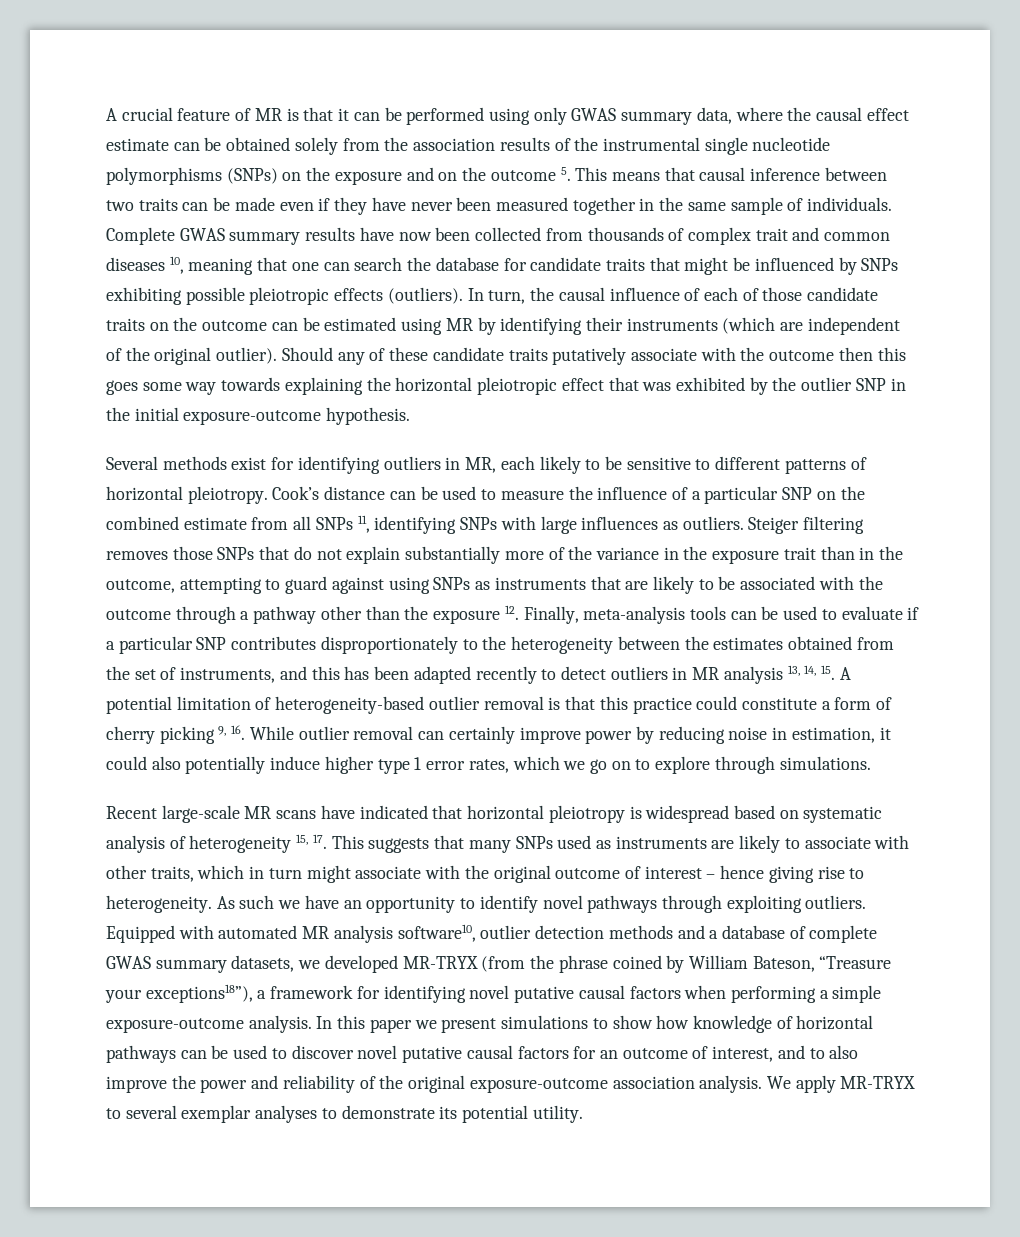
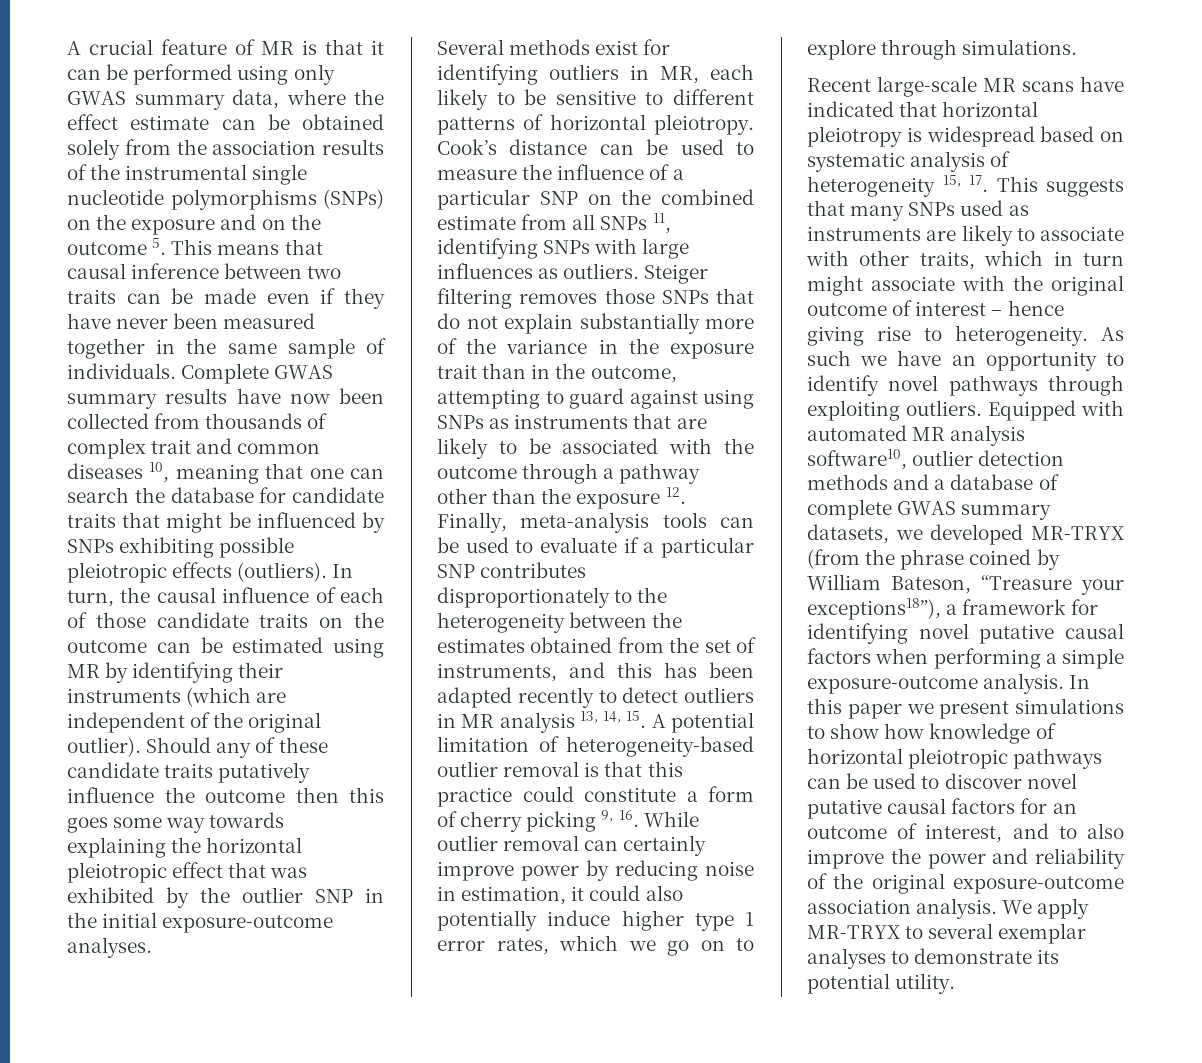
- A crucial feature of MR is that it can be performed using only GWAS summary data, where the causal effect estimate can be obtained solely from the association results of the instrumental single nucleotide polymorphisms (SNPs) on the exposure and on the outcome 5. This means that causal inference between two traits can be made even if they have never been measured together in the same sample of individuals.
+ A crucial feature of MR is that it can be performed using only GWAS summary data, where the effect estimate can be obtained solely from the association results of the instrumental single nucleotide polymorphisms (SNPs) on the exposure and on the outcome 5. This means that causal inference between two traits can be made even if they have never been measured together in the same sample of individuals.
- Should any of these candidate traits putatively associate with the outcome then this goes some way towards explaining the horizontal pleiotropic effect that was exhibited by the outlier SNP in the initial exposure-outcome hypothesis.
+ Should any of these candidate traits putatively influence the outcome then this goes some way towards explaining the horizontal pleiotropic effect that was exhibited by the outlier SNP in the initial exposure-outcome analyses.
- In this paper we present simulations to show how knowledge of horizontal pathways can be used to discover novel putative causal factors for an outcome of interest, and to also improve the power and reliability of the original exposure-outcome association analysis.
+ In this paper we present simulations to show how knowledge of horizontal pleiotropic pathways can be used to discover novel putative causal factors for an outcome of interest, and to also improve the power and reliability of the original exposure-outcome association analysis.

